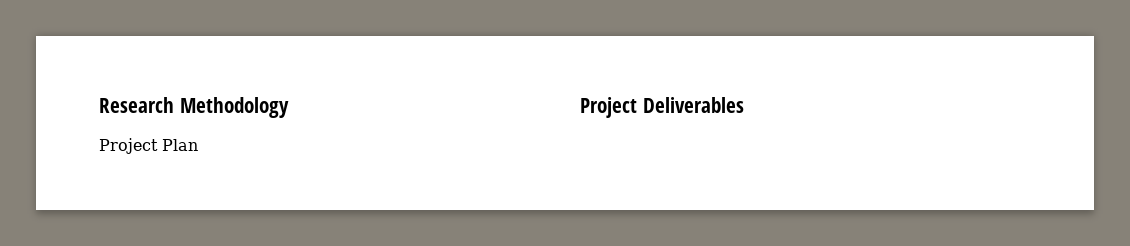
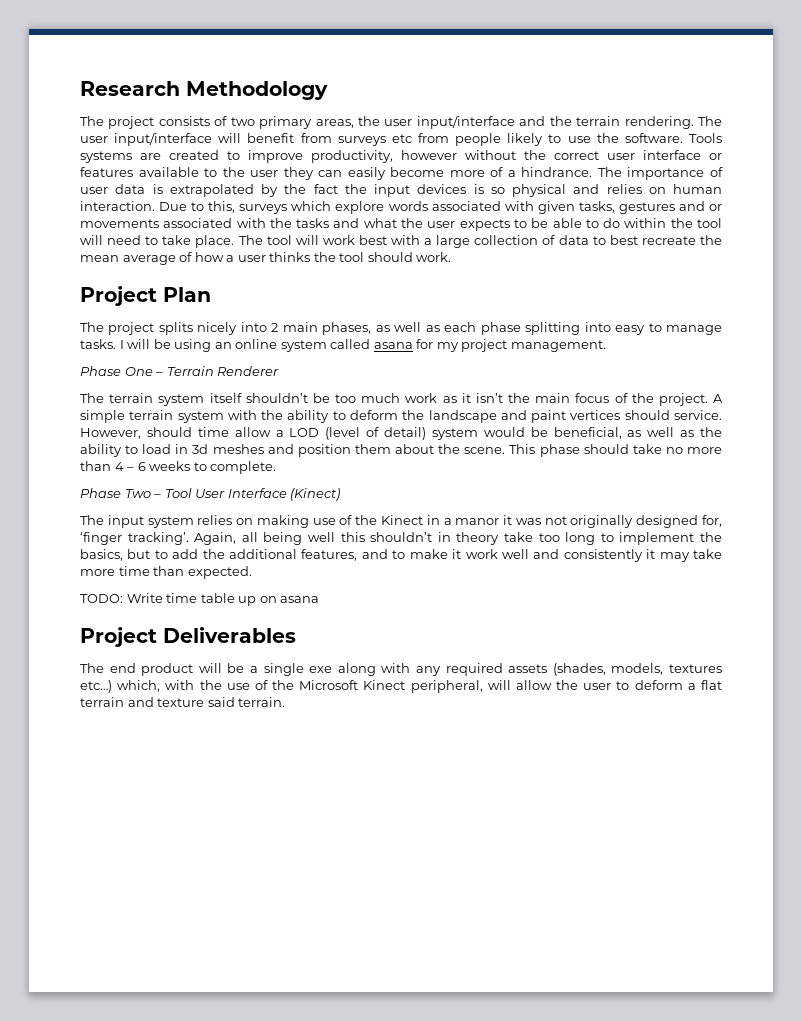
+ The project consists of two primary areas, the user input/interface and the terrain rendering. The user input/interface will benefit from surveys etc from people likely to use the software. Tools systems are created to improve productivity, however without the correct user interface or features available to the user they can easily become more of a hindrance. The importance of user data is extrapolated by the fact the input devices is so physical and relies on human interaction. Due to this, surveys which explore words associated with given tasks, gestures and or movements associated with the tasks and what the user expects to be able to do within the tool will need to take place. The tool will work best with a large collection of data to best recreate the mean average of how a user thinks the tool should work.
  Project Plan
+ The project splits nicely into 2 main phases, as well as each phase splitting into easy to manage tasks. I will be using an online system called asana for my project management.
+ Phase One – Terrain Renderer
+ The terrain system itself shouldn’t be too much work as it isn’t the main focus of the project. A simple terrain system with the ability to deform the landscape and paint vertices should service. However, should time allow a LOD (level of detail) system would be beneficial, as well as the ability to load in 3d meshes and position them about the scene. This phase should take no more than 4 – 6 weeks to complete.
+ Phase Two – Tool User Interface (Kinect)
+ The input system relies on making use of the Kinect in a manor it was not originally designed for, ‘finger tracking’. Again, all being well this shouldn’t in theory take too long to implement the basics, but to add the additional features, and to make it work well and consistently it may take more time than expected.
+ TODO: Write time table up on asana
  Project Deliverables
+ The end product will be a single exe along with any required assets (shades, models, textures etc…) which, with the use of the Microsoft Kinect peripheral, will allow the user to deform a flat terrain and texture said terrain.

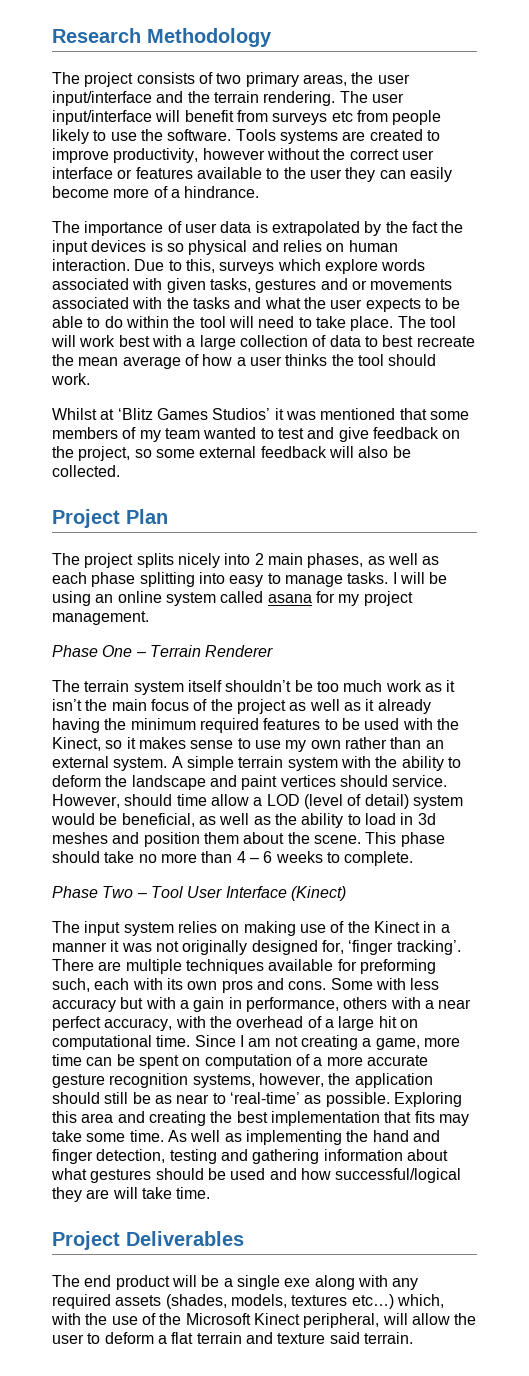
- Tools systems are created to improve productivity, however without the correct user interface or features available to the user they can easily become more of a hindrance. The importance of user data is extrapolated by the fact the input devices is so physical and relies on human interaction.
+ Tools systems are created to improve productivity, however without the correct user interface or features available to the user they can easily become more of a hindrance.
+ The importance of user data is extrapolated by the fact the input devices is so physical and relies on human interaction.
+ Whilst at ‘Blitz Games Studios’ it was mentioned that some members of my team wanted to test and give feedback on the project, so some external feedback will also be collected.
- The terrain system itself shouldn’t be too much work as it isn’t the main focus of the project.
+ The terrain system itself shouldn’t be too much work as it isn’t the main focus of the project as well as it already having the minimum required features to be used with the Kinect, so it makes sense to use my own rather than an external system.
- The input system relies on making use of the Kinect in a manor it was not originally designed for, ‘finger tracking’.
+ The input system relies on making use of the Kinect in a manner it was not originally designed for, ‘finger tracking’.
- Again, all being well this shouldn’t in theory take too long to implement the basics, but to add the additional features, and to make it work well and consistently it may take more time than expected.
- TODO: Write time table up on asana
+ There are multiple techniques available for preforming such, each with its own pros and cons. Some with less accuracy but with a gain in performance, others with a near perfect accuracy, with the overhead of a large hit on computational time. Since I am not creating a game, more time can be spent on computation of a more accurate gesture recognition systems, however, the application should still be as near to ‘real-time’ as possible. Exploring this area and creating the best implementation that fits may take some time. As well as implementing the hand and finger detection, testing and gathering information about what gestures should be used and how successful/logical they are will take time.

